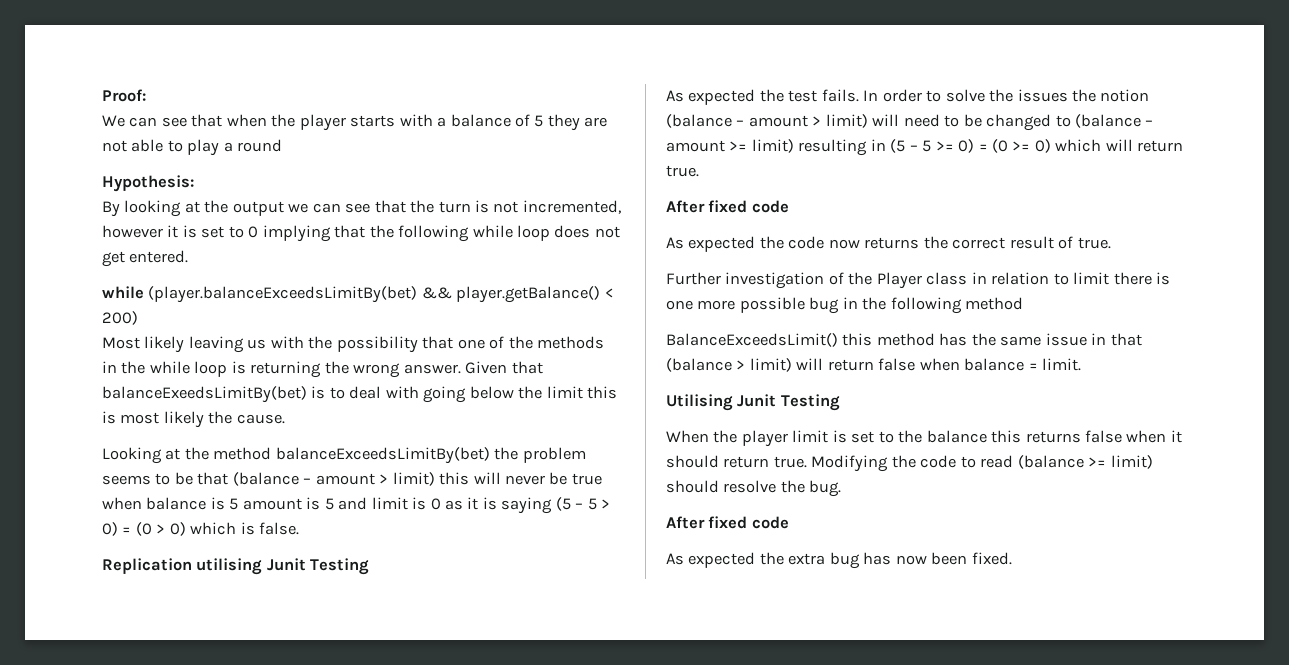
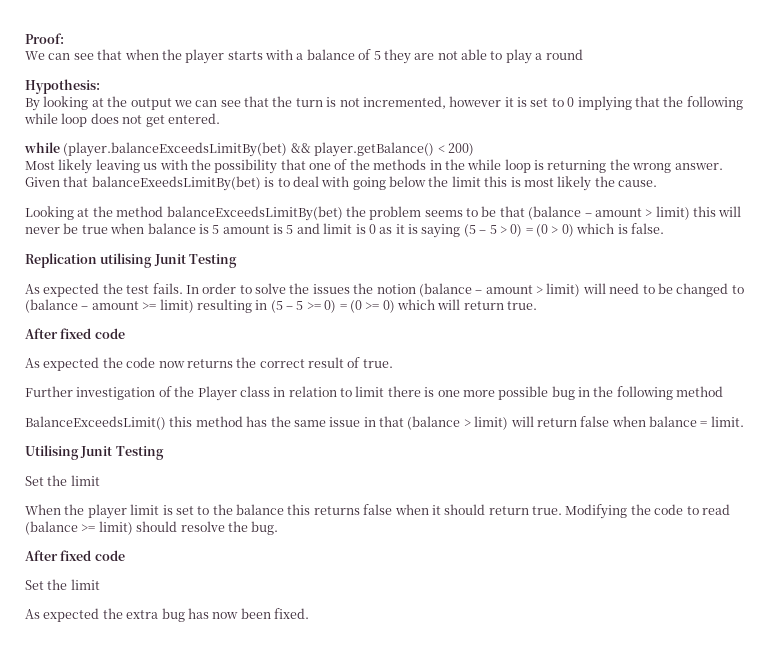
  Utilising Junit Testing
+ Set the limit
  Modifying the code to read (balance >= limit) should resolve the bug.
  After fixed code
+ Set the limit

